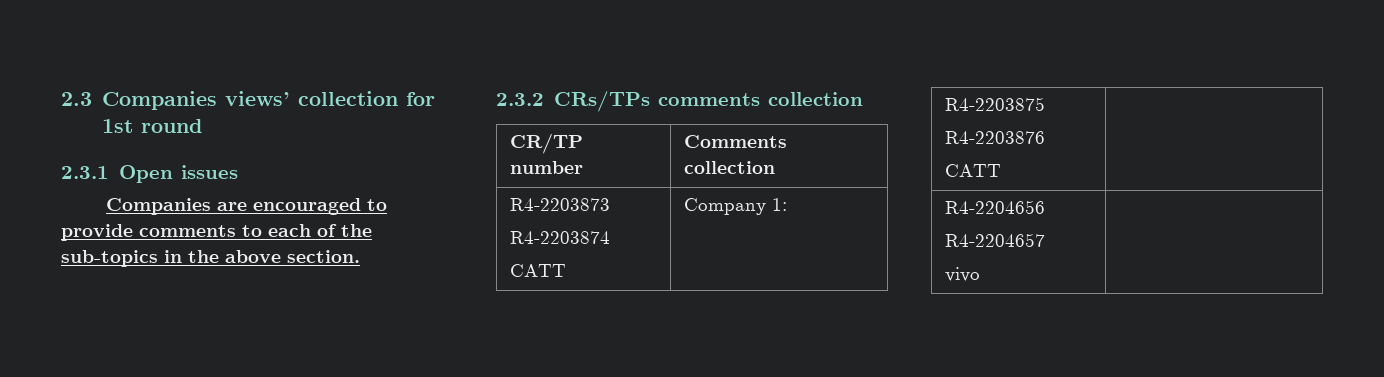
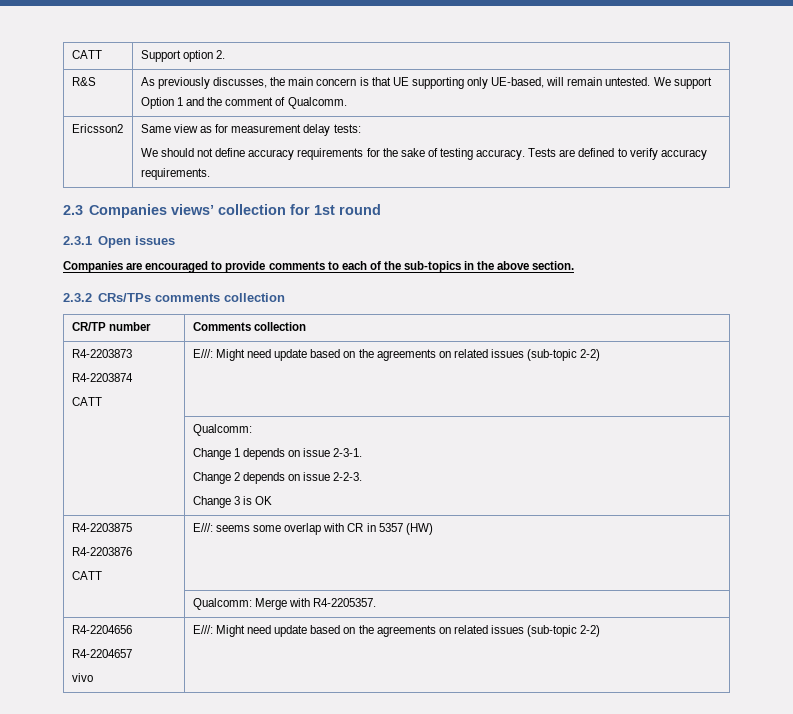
+ CATT | Support option 2.
+ R&S | As previously discusses, the main concern is that UE supporting only UE-based, will remain untested. We support Option 1 and the comment of Qualcomm.
+ Ericsson2 | Same view as for measurement delay tests:
+ We should not define accuracy requirements for the sake of testing accuracy. Tests are defined to verify accuracy requirements.
  R4-2203873
  R4-2203874
- CATT | Company 1:
+ CATT | E///: Might need update based on the agreements on related issues (sub-topic 2-2)
+ | Qualcomm:
+ Change 1 depends on issue 2-3-1.
+ Change 2 depends on issue 2-2-3.
+ Change 3 is OK
  R4-2203875
  R4-2203876
- CATT |
+ CATT | E///: seems some overlap with CR in 5357 (HW)
+ | Qualcomm: Merge with R4-2205357.
  R4-2204656
  R4-2204657
- vivo |
+ vivo | E///: Might need update based on the agreements on related issues (sub-topic 2-2)

